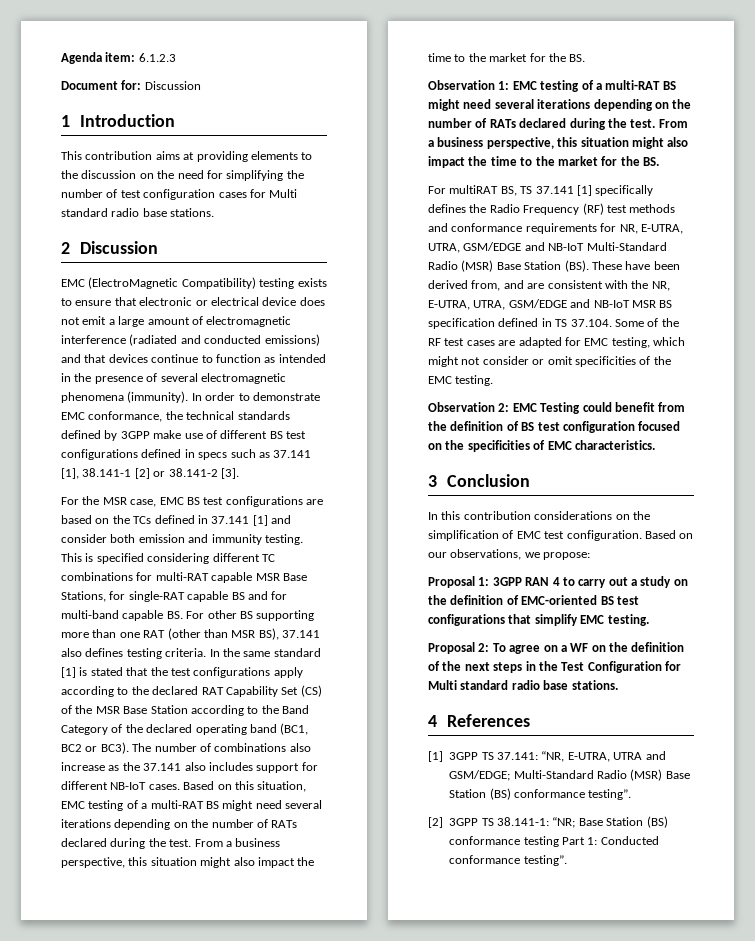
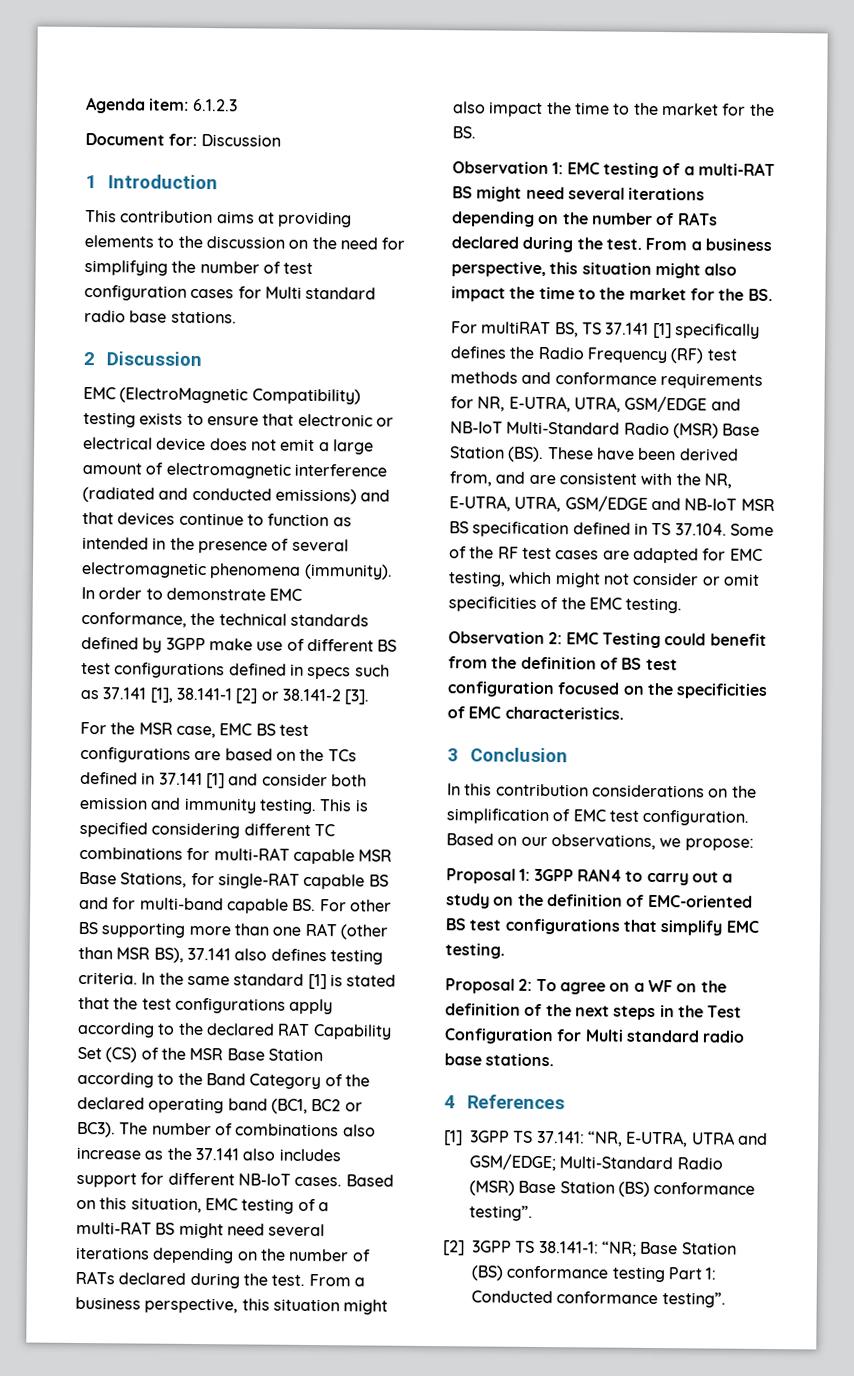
- Proposal 1: 3GPP RAN 4 to carry out a study on the definition of EMC-oriented BS test configurations that simplify EMC testing.
+ Proposal 1: 3GPP RAN4 to carry out a study on the definition of EMC-oriented BS test configurations that simplify EMC testing.

